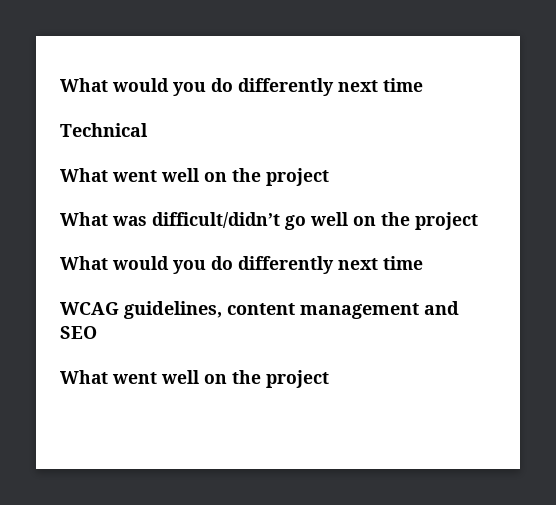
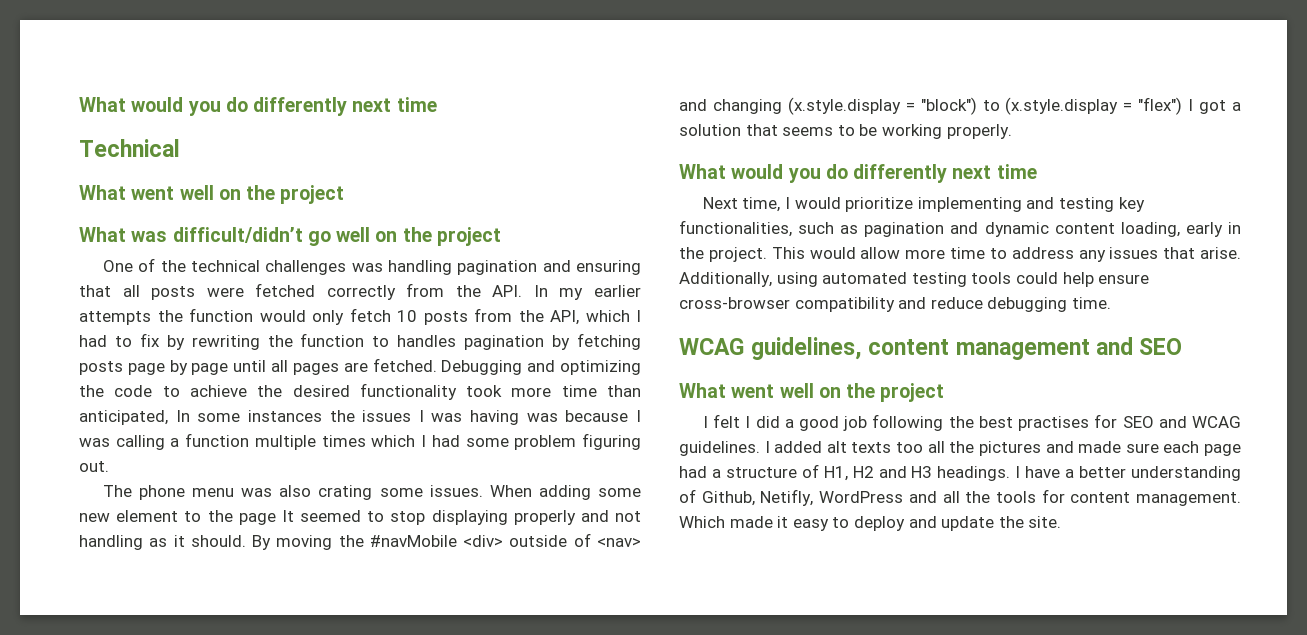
  What was difficult/didn’t go well on the project
+ One of the technical challenges was handling pagination and ensuring that all posts were fetched correctly from the API. In my earlier attempts the function would only fetch 10 posts from the API, which I had to fix by rewriting the function to handles pagination by fetching posts page by page until all pages are fetched. Debugging and optimizing the code to achieve the desired functionality took more time than anticipated, In some instances the issues I was having was because I was calling a function multiple times which I had some problem figuring out.
+ The phone menu was also crating some issues. When adding some new element to the page It seemed to stop displaying properly and not handling as it should. By moving the #navMobile <div> outside of <nav> and changing (x.style.display = "block") to (x.style.display = "flex") I got a solution that seems to be working properly.
  What would you do differently next time
+ Next time, I would prioritize implementing and testing key functionalities, such as pagination and dynamic content loading, early in the project. This would allow more time to address any issues that arise. Additionally, using automated testing tools could help ensure cross-browser compatibility and reduce debugging time.
+ I felt I did a good job following the best practises for SEO and WCAG guidelines. I added alt texts too all the pictures and made sure each page had a structure of H1, H2 and H3 headings. I have a better understanding of Github, Netifly, WordPress and all the tools for content management. Which made it easy to deploy and update the site.

